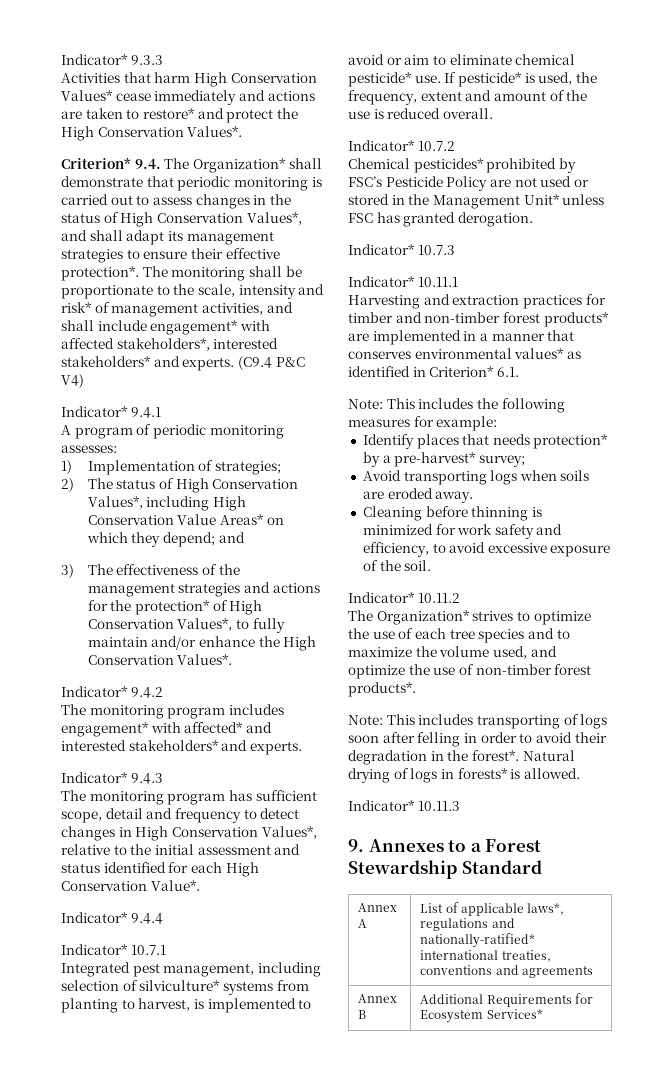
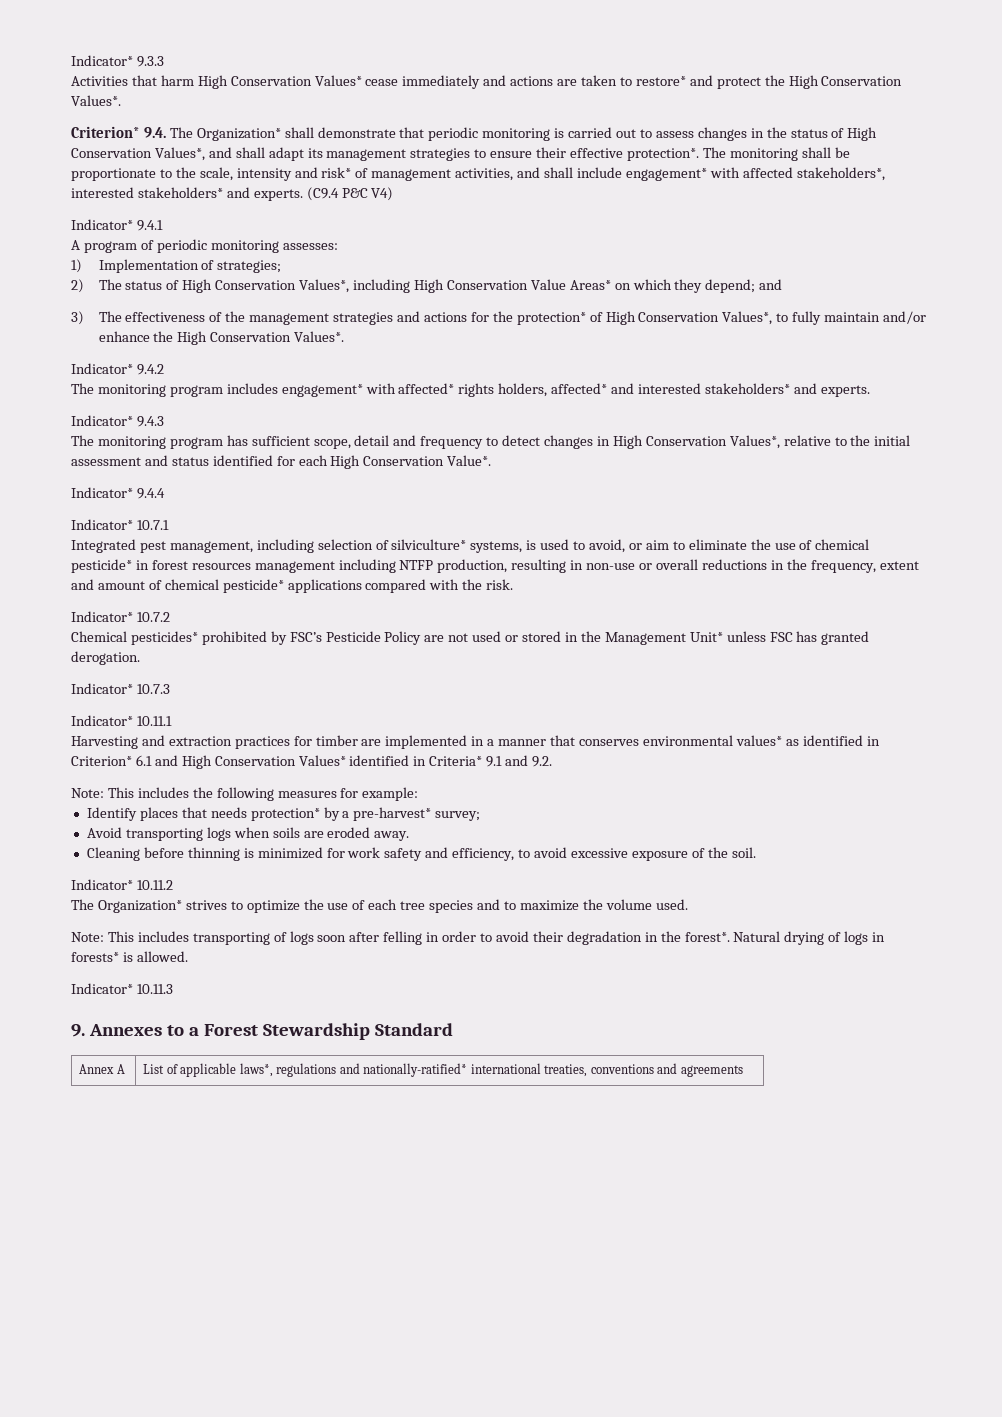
- The monitoring program includes engagement* with affected* and interested stakeholders* and experts.
+ The monitoring program includes engagement* with affected* rights holders, affected* and interested stakeholders* and experts.
- Integrated pest management, including selection of silviculture* systems from planting to harvest, is implemented to avoid or aim to eliminate chemical pesticide* use. If pesticide* is used, the frequency, extent and amount of the use is reduced overall.
+ Integrated pest management, including selection of silviculture* systems, is used to avoid, or aim to eliminate the use of chemical pesticide* in forest resources management including NTFP production, resulting in non-use or overall reductions in the frequency, extent and amount of chemical pesticide* applications compared with the risk.
- Harvesting and extraction practices for timber and non-timber forest products* are implemented in a manner that conserves environmental values* as identified in Criterion* 6.1.
+ Harvesting and extraction practices for timber are implemented in a manner that conserves environmental values* as identified in Criterion* 6.1 and High Conservation Values* identified in Criteria* 9.1 and 9.2.
- The Organization* strives to optimize the use of each tree species and to maximize the volume used, and optimize the use of non-timber forest products*.
+ The Organization* strives to optimize the use of each tree species and to maximize the volume used.
- Annex B | Additional Requirements for Ecosystem Services*

